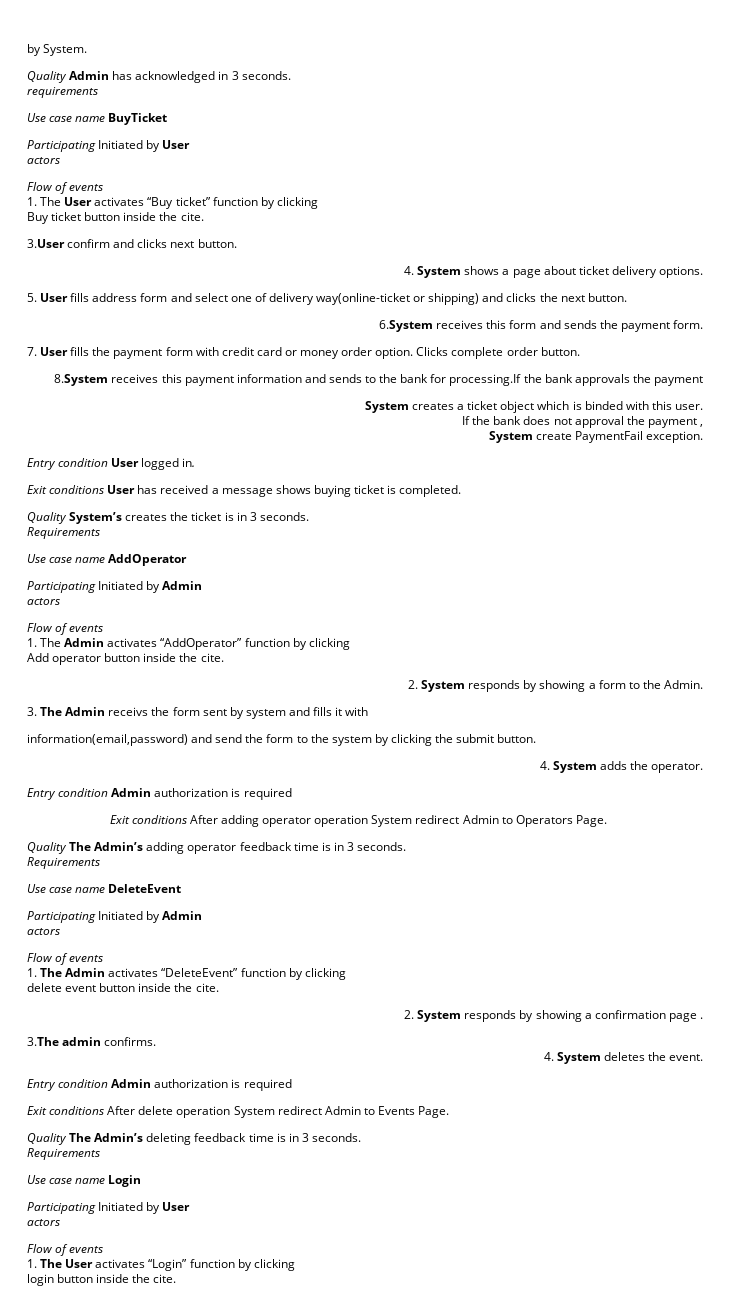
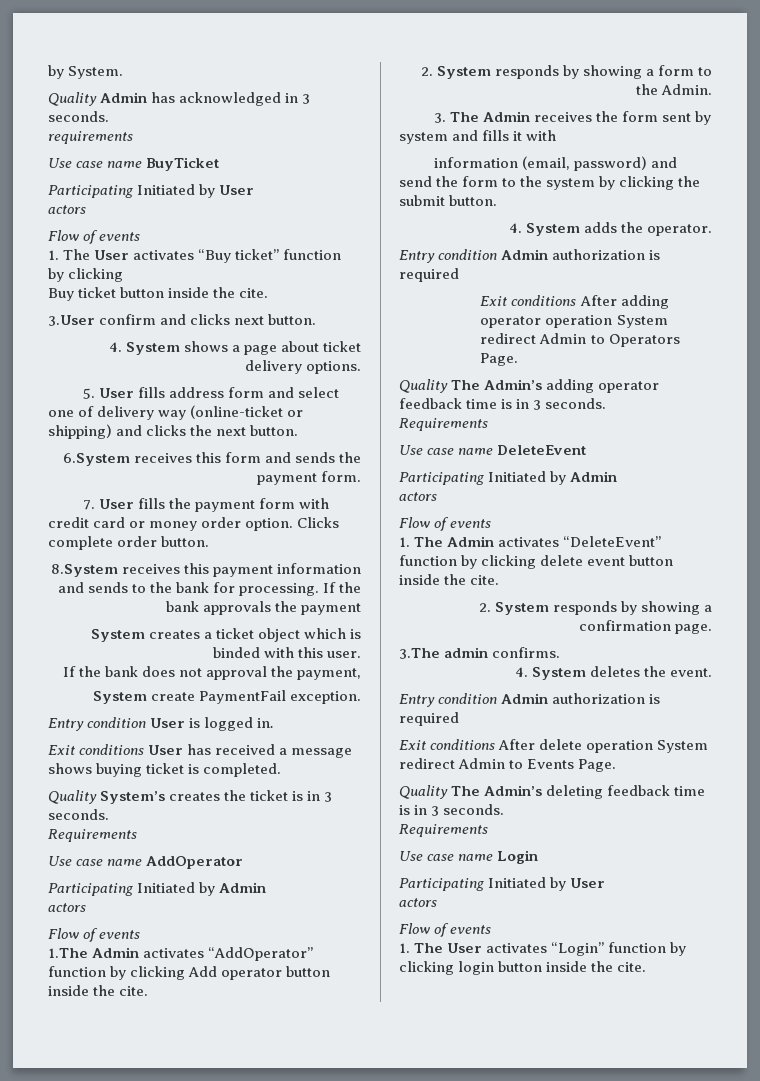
- 5. User fills address form and select one of delivery way(online-ticket or shipping) and clicks the next button.
+ 5. User fills address form and select one of delivery way (online-ticket or shipping) and clicks the next button.
- 8.System receives this payment information and sends to the bank for processing.If the bank approvals the payment
+ 8.System receives this payment information and sends to the bank for processing. If the bank approvals the payment
- If the bank does not approval the payment ,
+ If the bank does not approval the payment,
- Entry condition User logged in.
+ Entry condition User is logged in.
- 1. The Admin activates “AddOperator” function by clicking
- Add operator button inside the cite.
+ 1.The Admin activates “AddOperator” function by clicking Add operator button inside the cite.
- 3. The Admin receivs the form sent by system and fills it with
+ 3. The Admin receives the form sent by system and fills it with
- information(email,password) and send the form to the system by clicking the submit button.
+ information (email, password) and send the form to the system by clicking the submit button.
- 1. The Admin activates “DeleteEvent” function by clicking
- delete event button inside the cite.
+ 1. The Admin activates “DeleteEvent” function by clicking delete event button inside the cite.
- 2. System responds by showing a confirmation page .
+ 2. System responds by showing a confirmation page.
- 1. The User activates “Login” function by clicking
- login button inside the cite.
+ 1. The User activates “Login” function by clicking login button inside the cite.

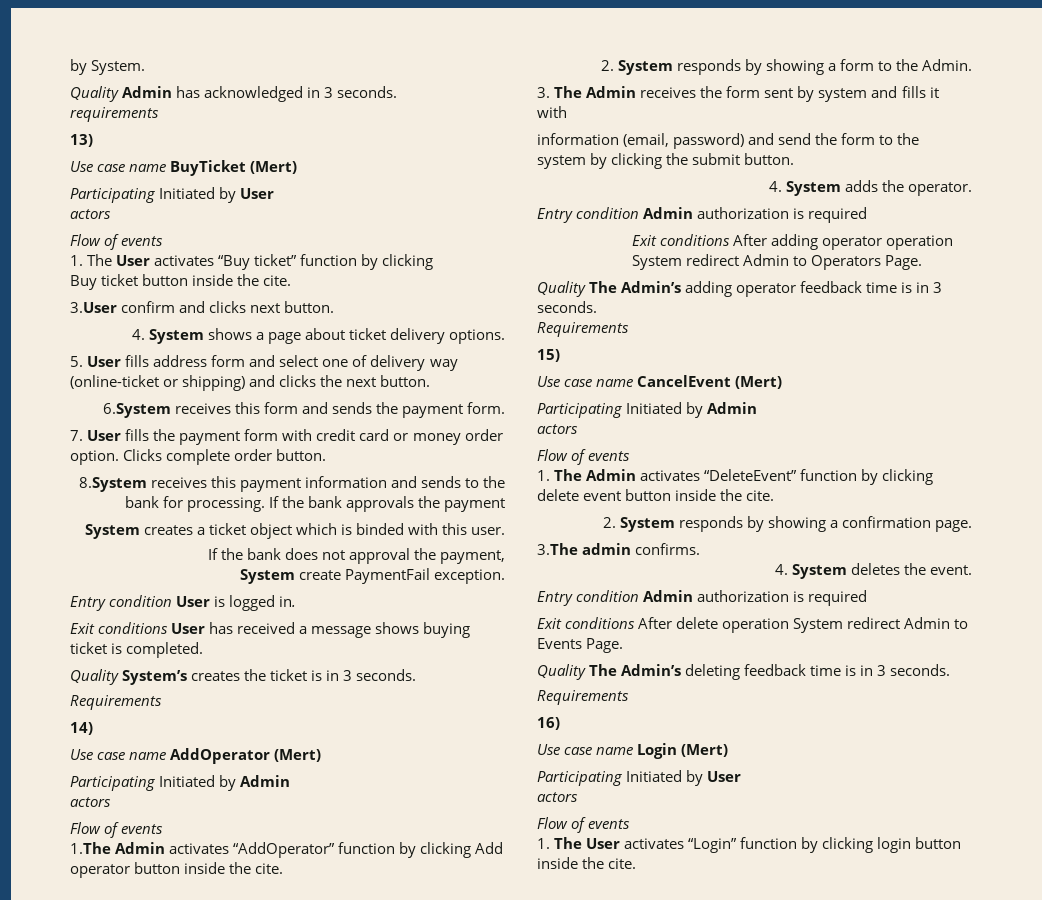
+ 13)
- Use case name BuyTicket
+ Use case name BuyTicket (Mert)
+ 14)
- Use case name AddOperator
+ Use case name AddOperator (Mert)
- Use case name DeleteEvent
+ 15)
+ Use case name CancelEvent (Mert)
+ 16)
- Use case name Login
+ Use case name Login (Mert)

